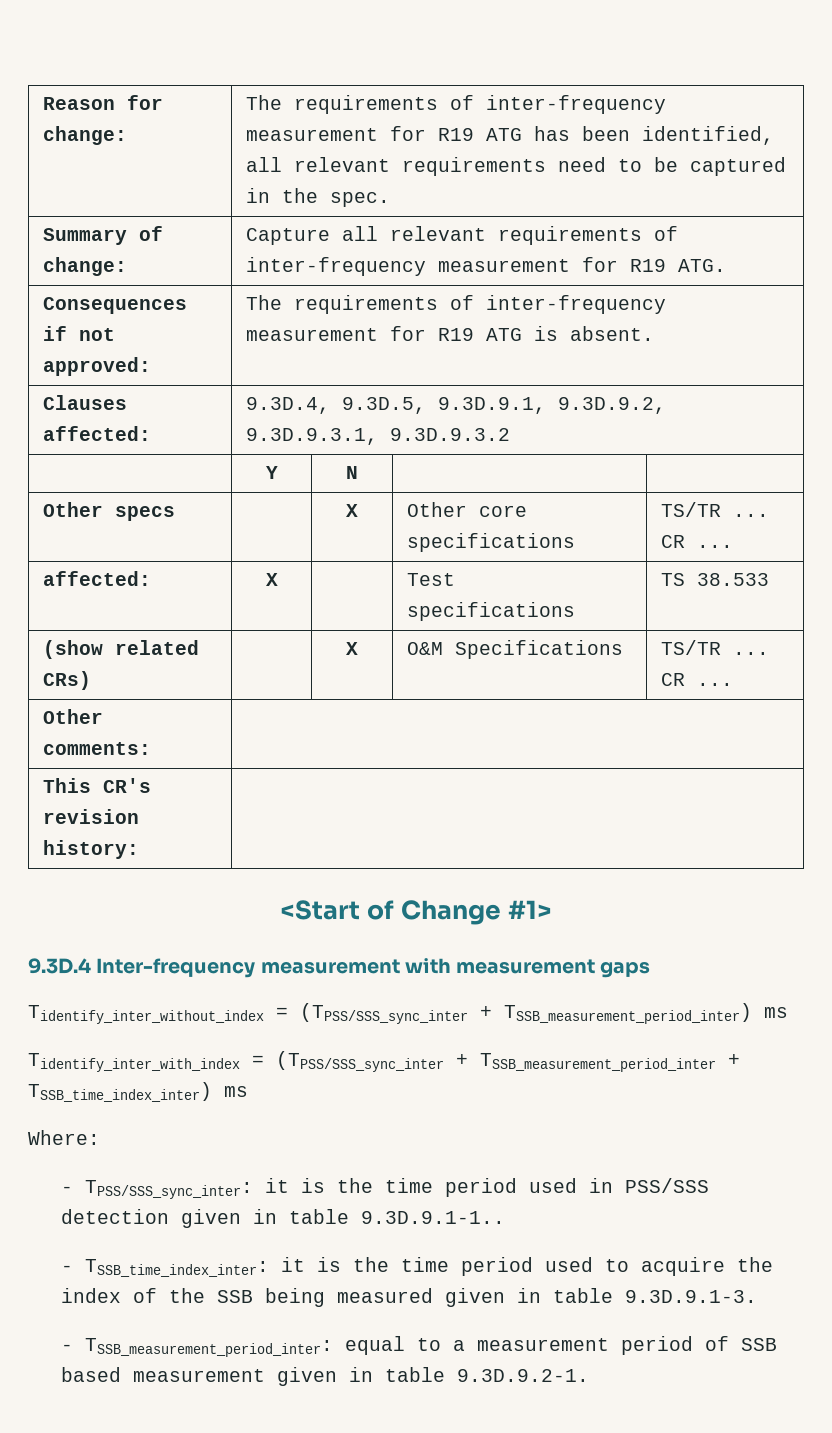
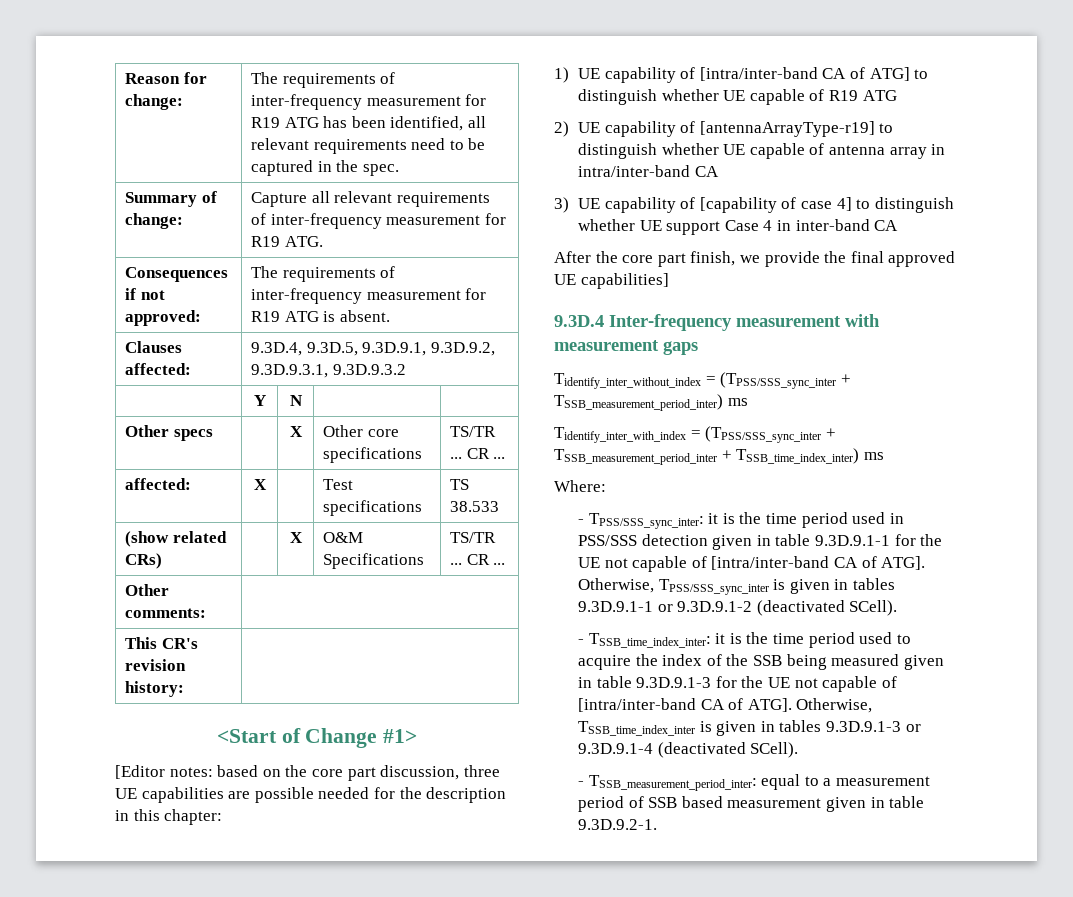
+ [Editor notes: based on the core part discussion, three UE capabilities are possible needed for the description in this chapter:
+ 1) UE capability of [intra/inter-band CA of ATG] to distinguish whether UE capable of R19 ATG
+ 2) UE capability of [antennaArrayType-r19] to distinguish whether UE capable of antenna array in intra/inter-band CA
+ 3) UE capability of [capability of case 4] to distinguish whether UE support Case 4 in inter-band CA
+ After the core part finish, we provide the final approved UE capabilities]
- - TPSS/SSS_sync_inter: it is the time period used in PSS/SSS detection given in table 9.3D.9.1-1..
+ - TPSS/SSS_sync_inter: it is the time period used in PSS/SSS detection given in table 9.3D.9.1-1 for the UE not capable of [intra/inter-band CA of ATG]. Otherwise, TPSS/SSS_sync_inter is given in tables 9.3D.9.1-1 or 9.3D.9.1-2 (deactivated SCell).
- - TSSB_time_index_inter: it is the time period used to acquire the index of the SSB being measured given in table 9.3D.9.1-3.
+ - TSSB_time_index_inter: it is the time period used to acquire the index of the SSB being measured given in table 9.3D.9.1-3 for the UE not capable of [intra/inter-band CA of ATG]. Otherwise, TSSB_time_index_inter is given in tables 9.3D.9.1-3 or 9.3D.9.1-4 (deactivated SCell).

